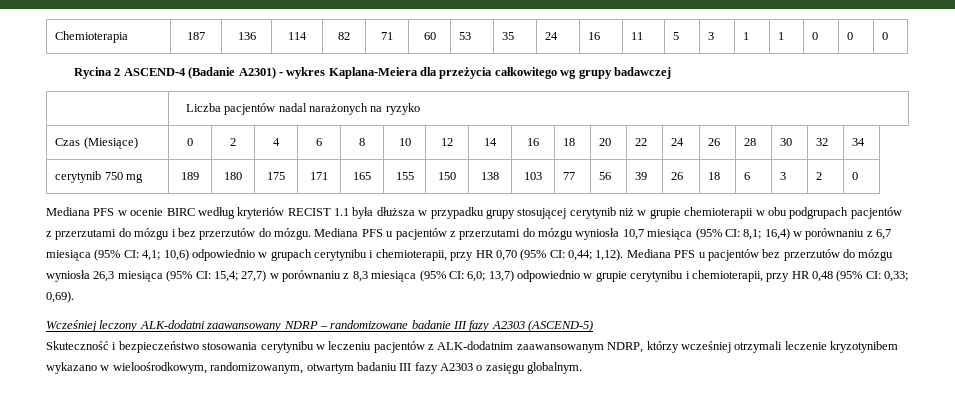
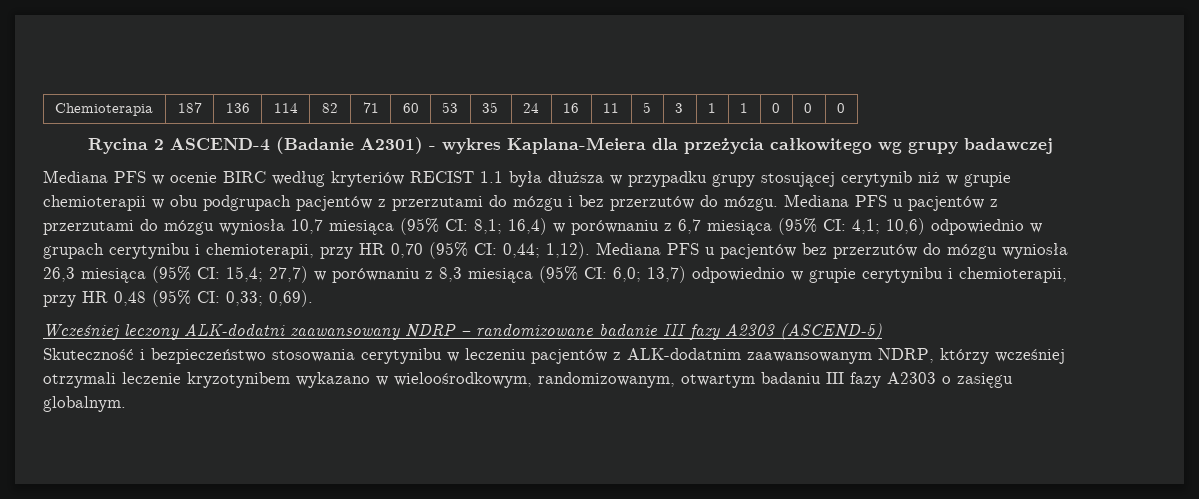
- | Liczba pacjentów nadal narażonych na ryzyko
- Czas (Miesiące) | 0 | 2 | 4 | 6 | 8 | 10 | 12 | 14 | 16 | 18 | 20 | 22 | 24 | 26 | 28 | 30 | 32 | 34
- cerytynib 750 mg | 189 | 180 | 175 | 171 | 165 | 155 | 150 | 138 | 103 | 77 | 56 | 39 | 26 | 18 | 6 | 3 | 2 | 0

